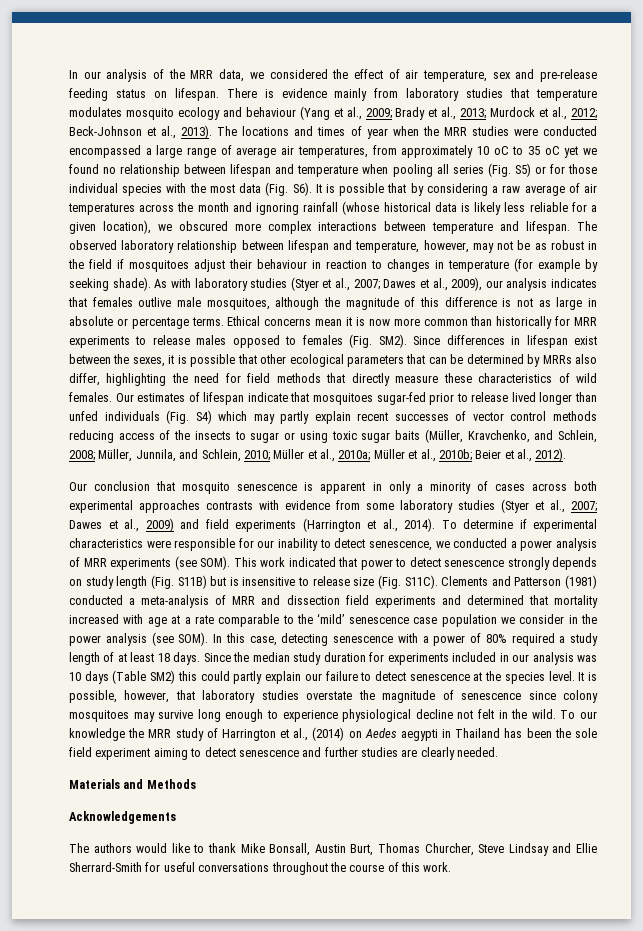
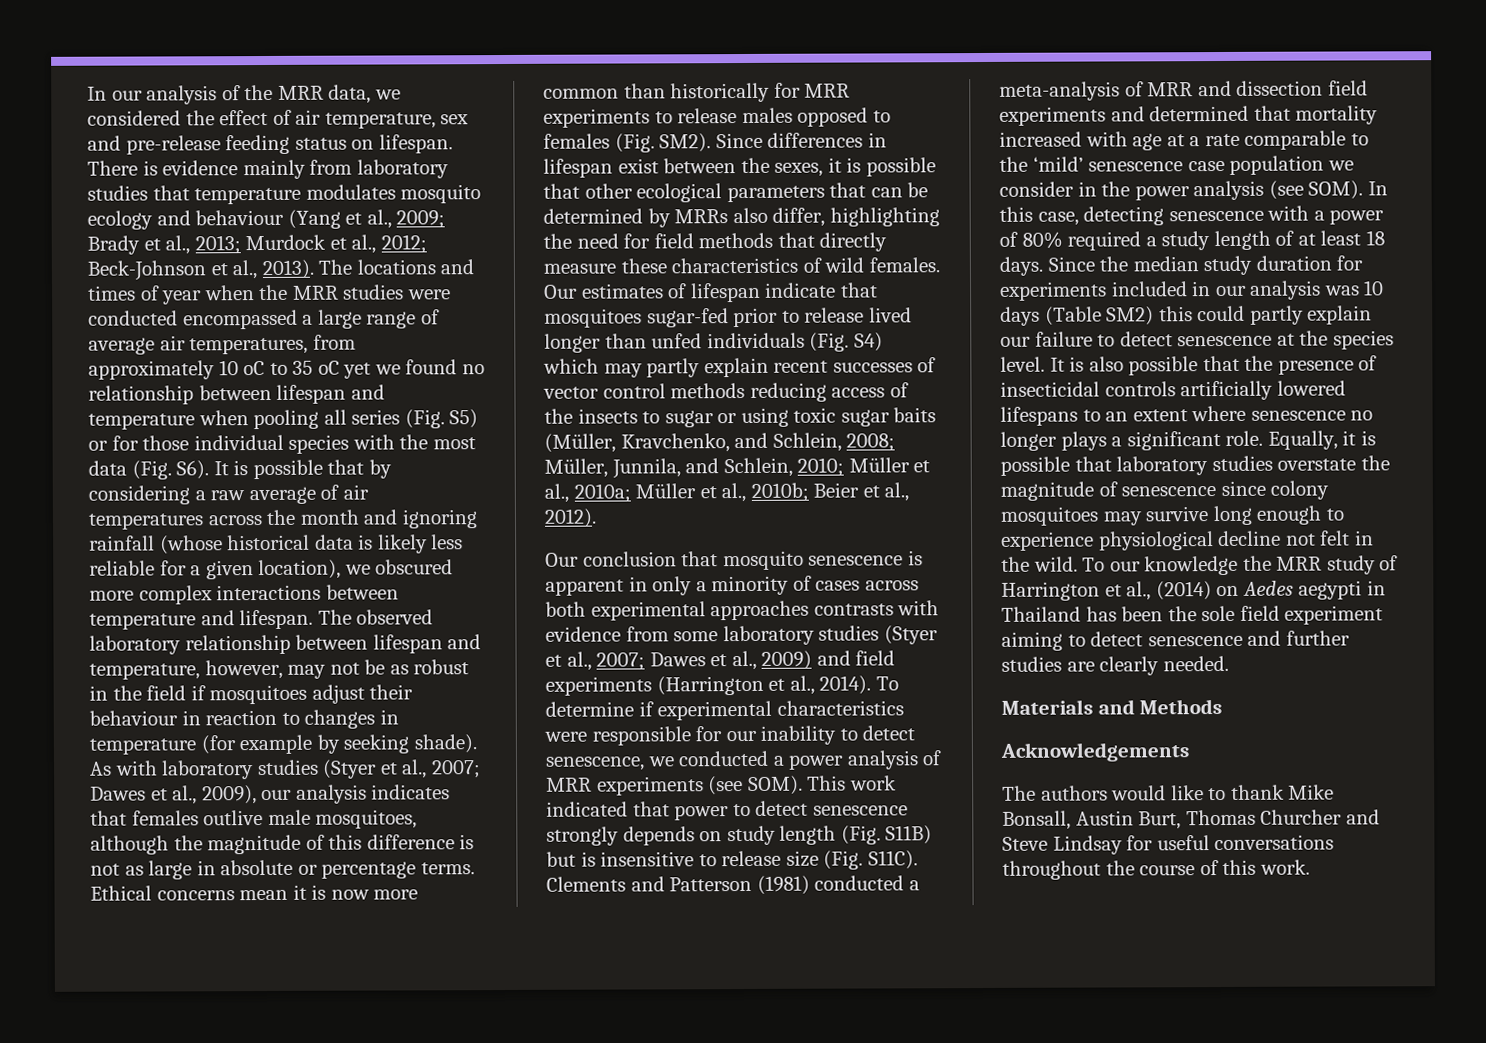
- It is possible, however, that laboratory studies overstate the magnitude of senescence since colony mosquitoes may survive long enough to experience physiological decline not felt in the wild.
+ It is also possible that the presence of insecticidal controls artificially lowered lifespans to an extent where senescence no longer plays a significant role. Equally, it is possible that laboratory studies overstate the magnitude of senescence since colony mosquitoes may survive long enough to experience physiological decline not felt in the wild.
- The authors would like to thank Mike Bonsall, Austin Burt, Thomas Churcher, Steve Lindsay and Ellie Sherrard-Smith for useful conversations throughout the course of this work.
+ The authors would like to thank Mike Bonsall, Austin Burt, Thomas Churcher and Steve Lindsay for useful conversations throughout the course of this work.

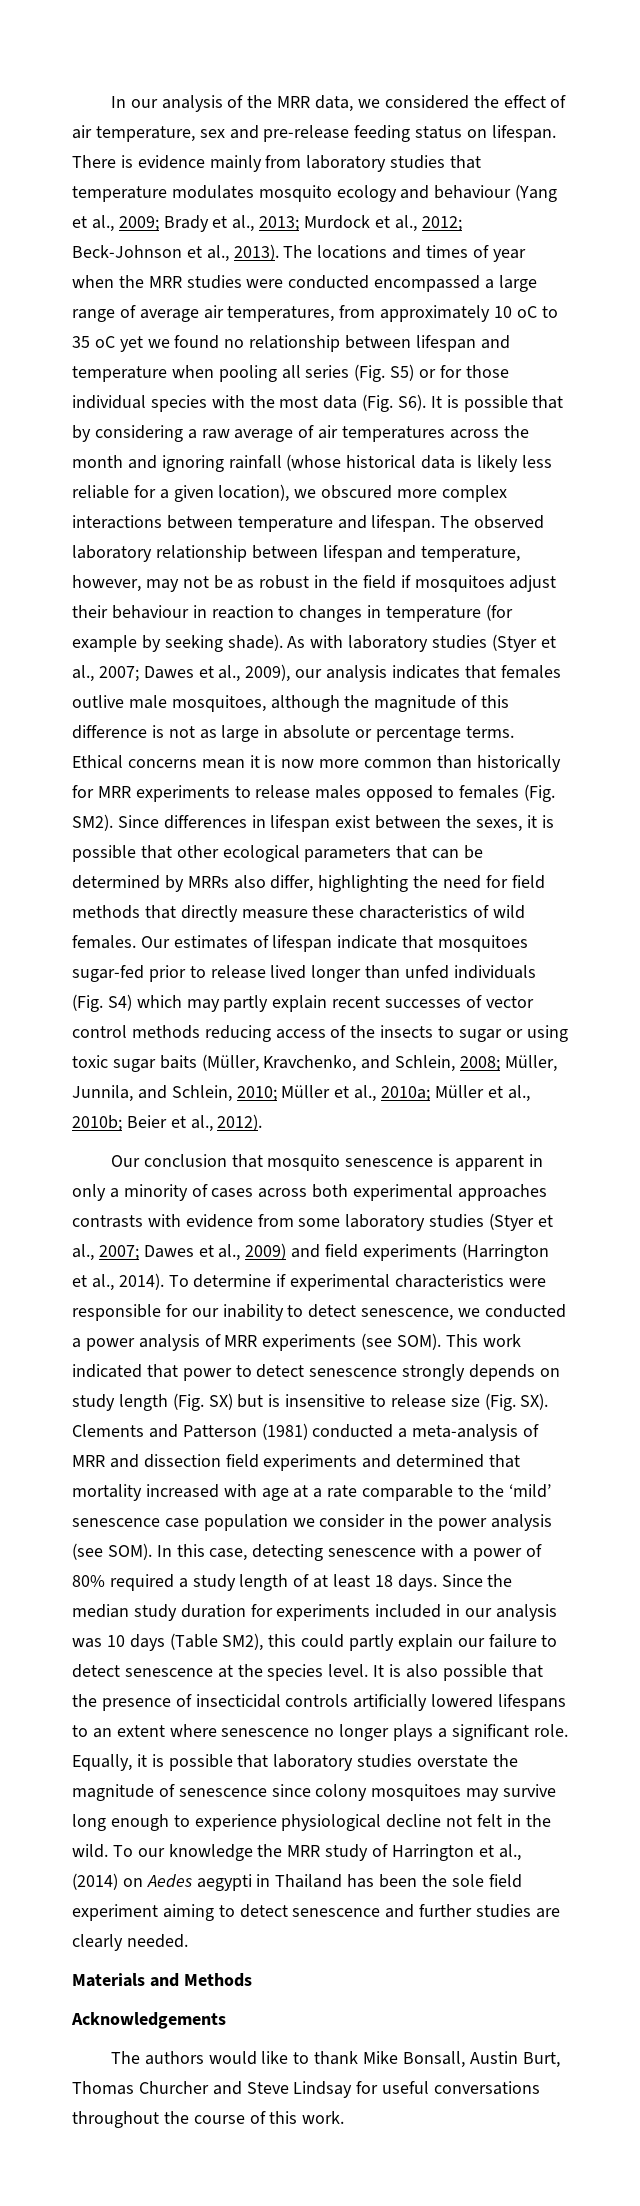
- This work indicated that power to detect senescence strongly depends on study length (Fig. S11B) but is insensitive to release size (Fig. S11C). Clements and Patterson (1981) conducted a meta-analysis of MRR and dissection field experiments and determined that mortality increased with age at a rate comparable to the ‘mild’ senescence case population we consider in the power analysis (see SOM).
+ This work indicated that power to detect senescence strongly depends on study length (Fig. SX) but is insensitive to release size (Fig. SX). Clements and Patterson (1981) conducted a meta-analysis of MRR and dissection field experiments and determined that mortality increased with age at a rate comparable to the ‘mild’ senescence case population we consider in the power analysis (see SOM).
- Since the median study duration for experiments included in our analysis was 10 days (Table SM2) this could partly explain our failure to detect senescence at the species level.
+ Since the median study duration for experiments included in our analysis was 10 days (Table SM2), this could partly explain our failure to detect senescence at the species level.

